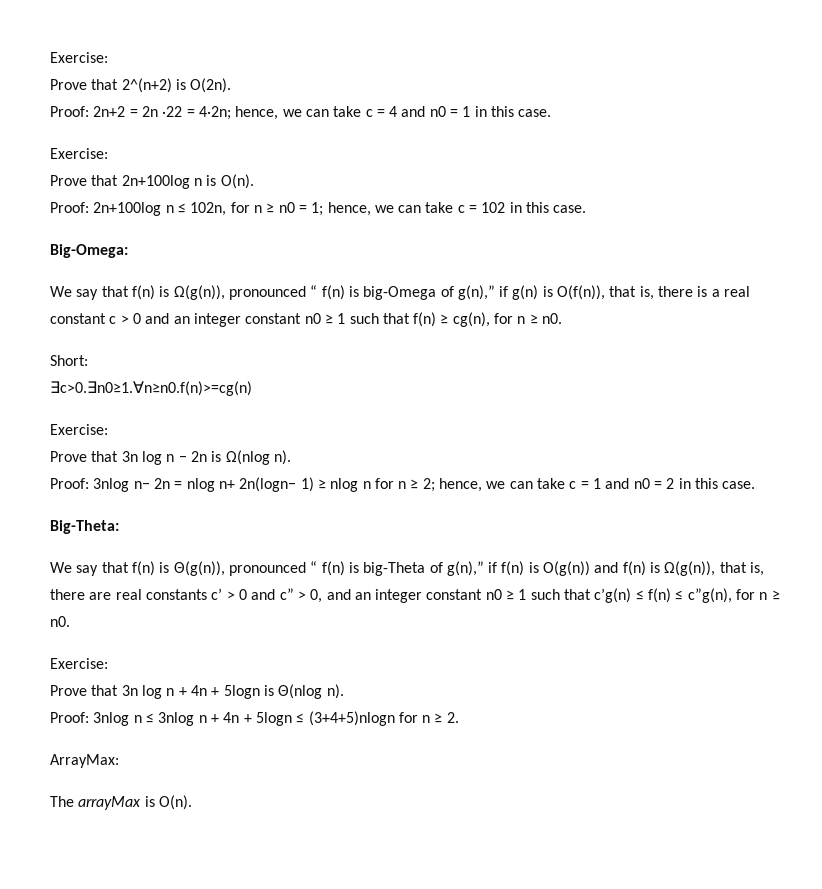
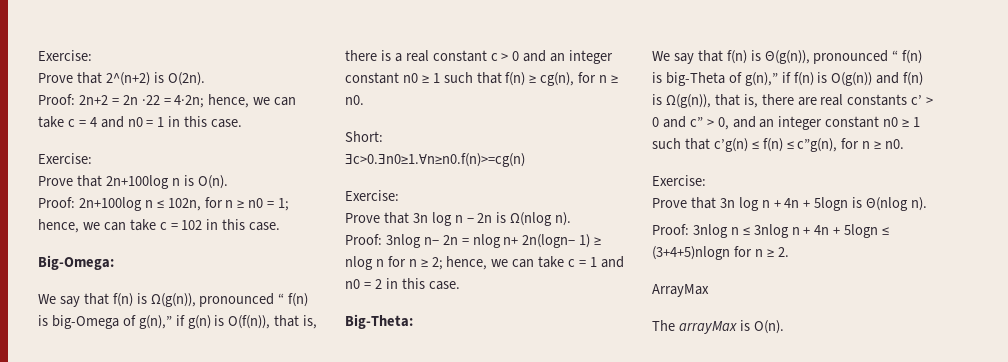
- ArrayMax:
+ ArrayMax

